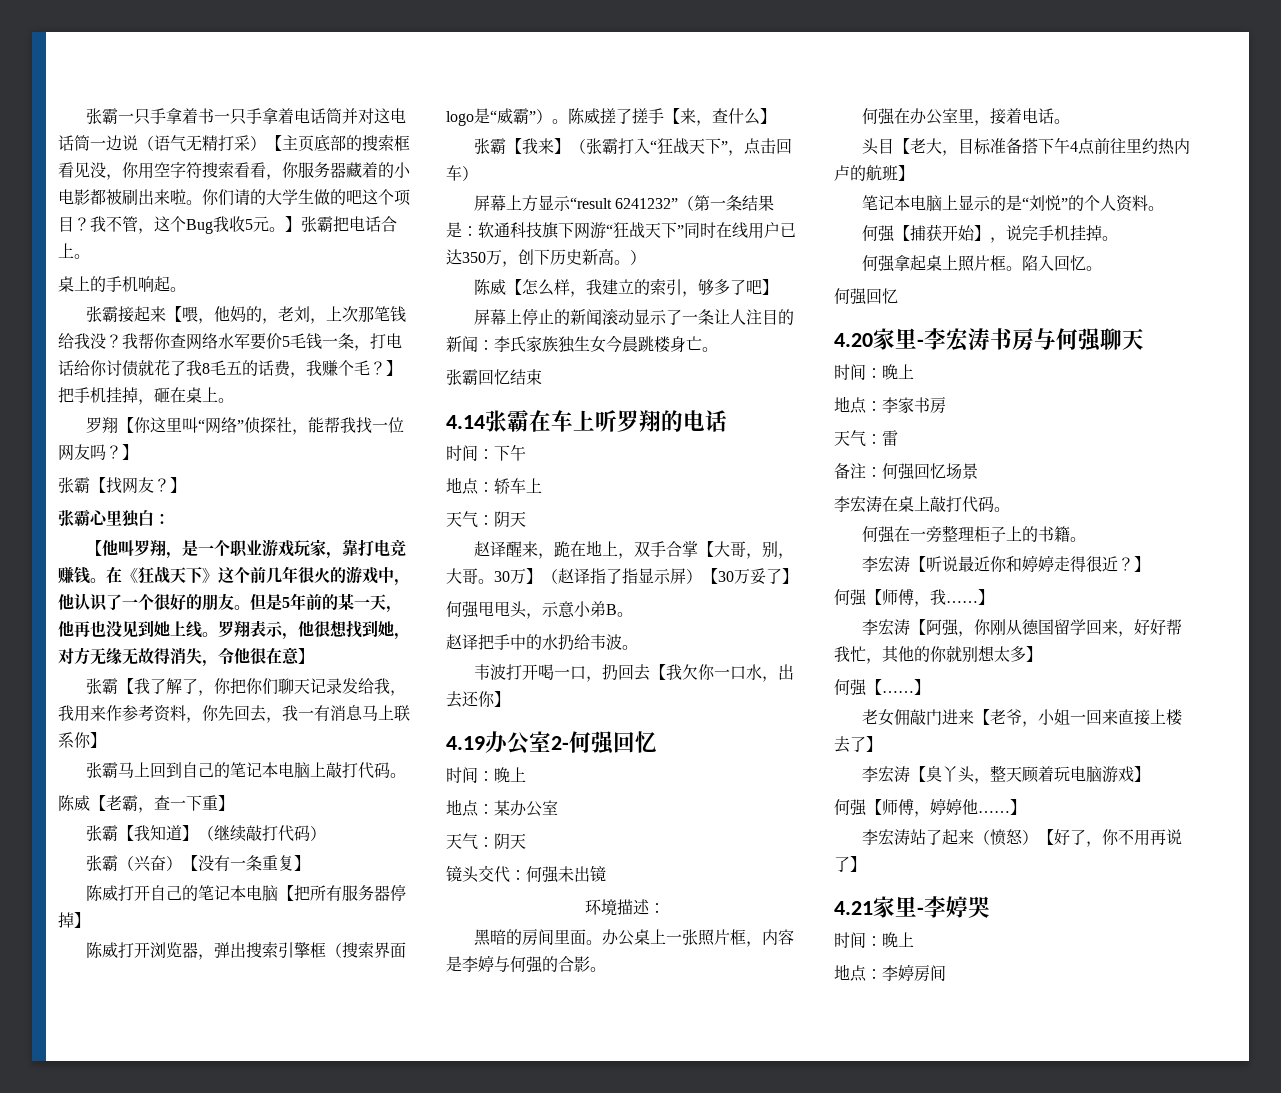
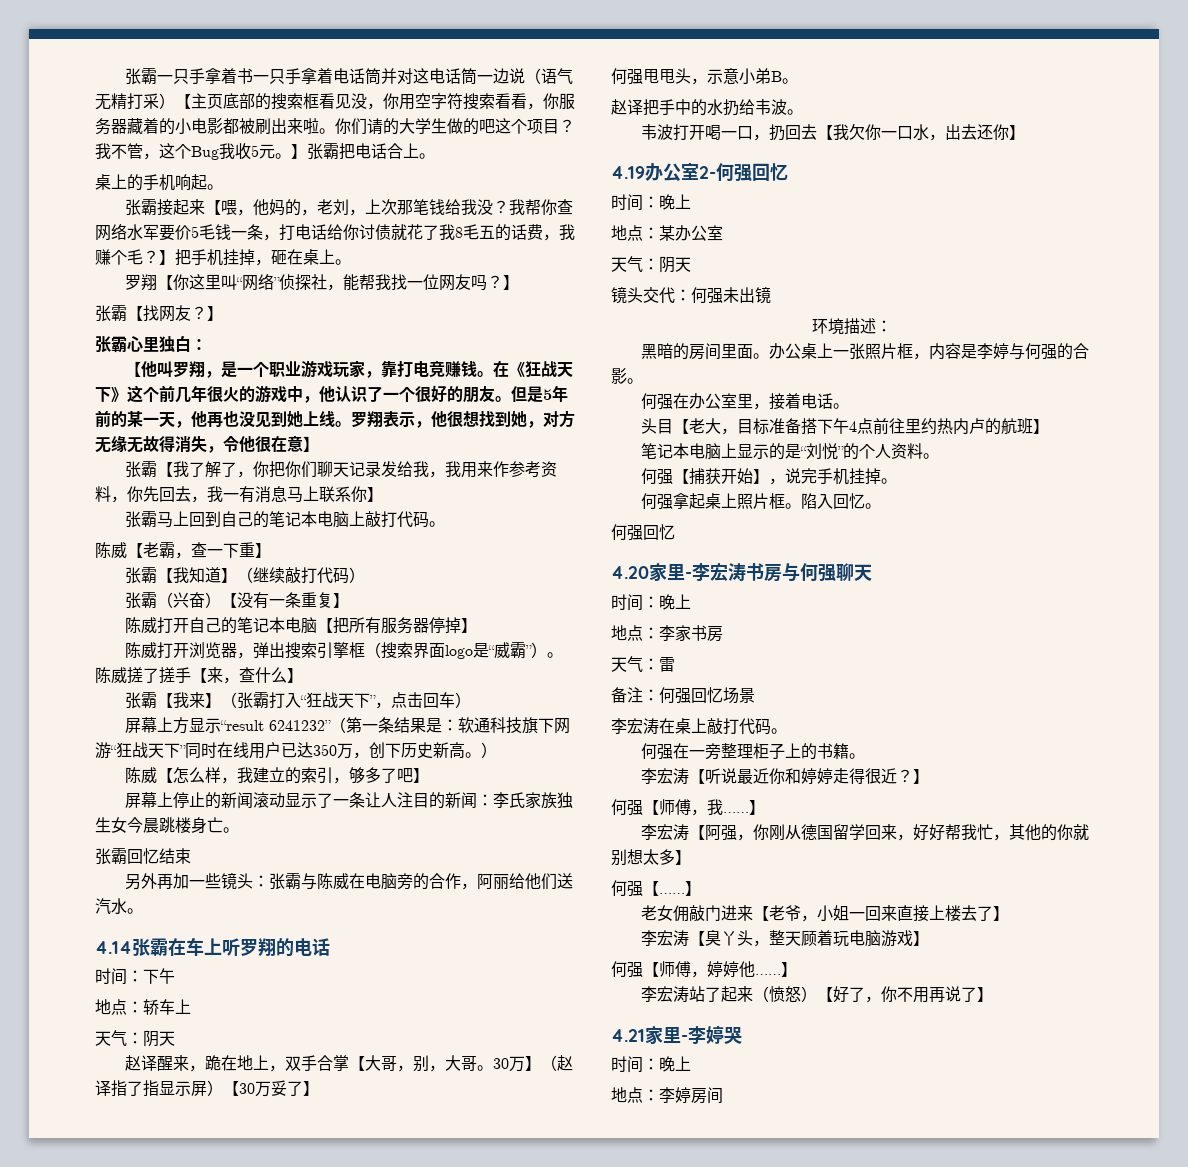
+ 另外再加一些镜头：张霸与陈威在电脑旁的合作，阿丽给他们送汽水。

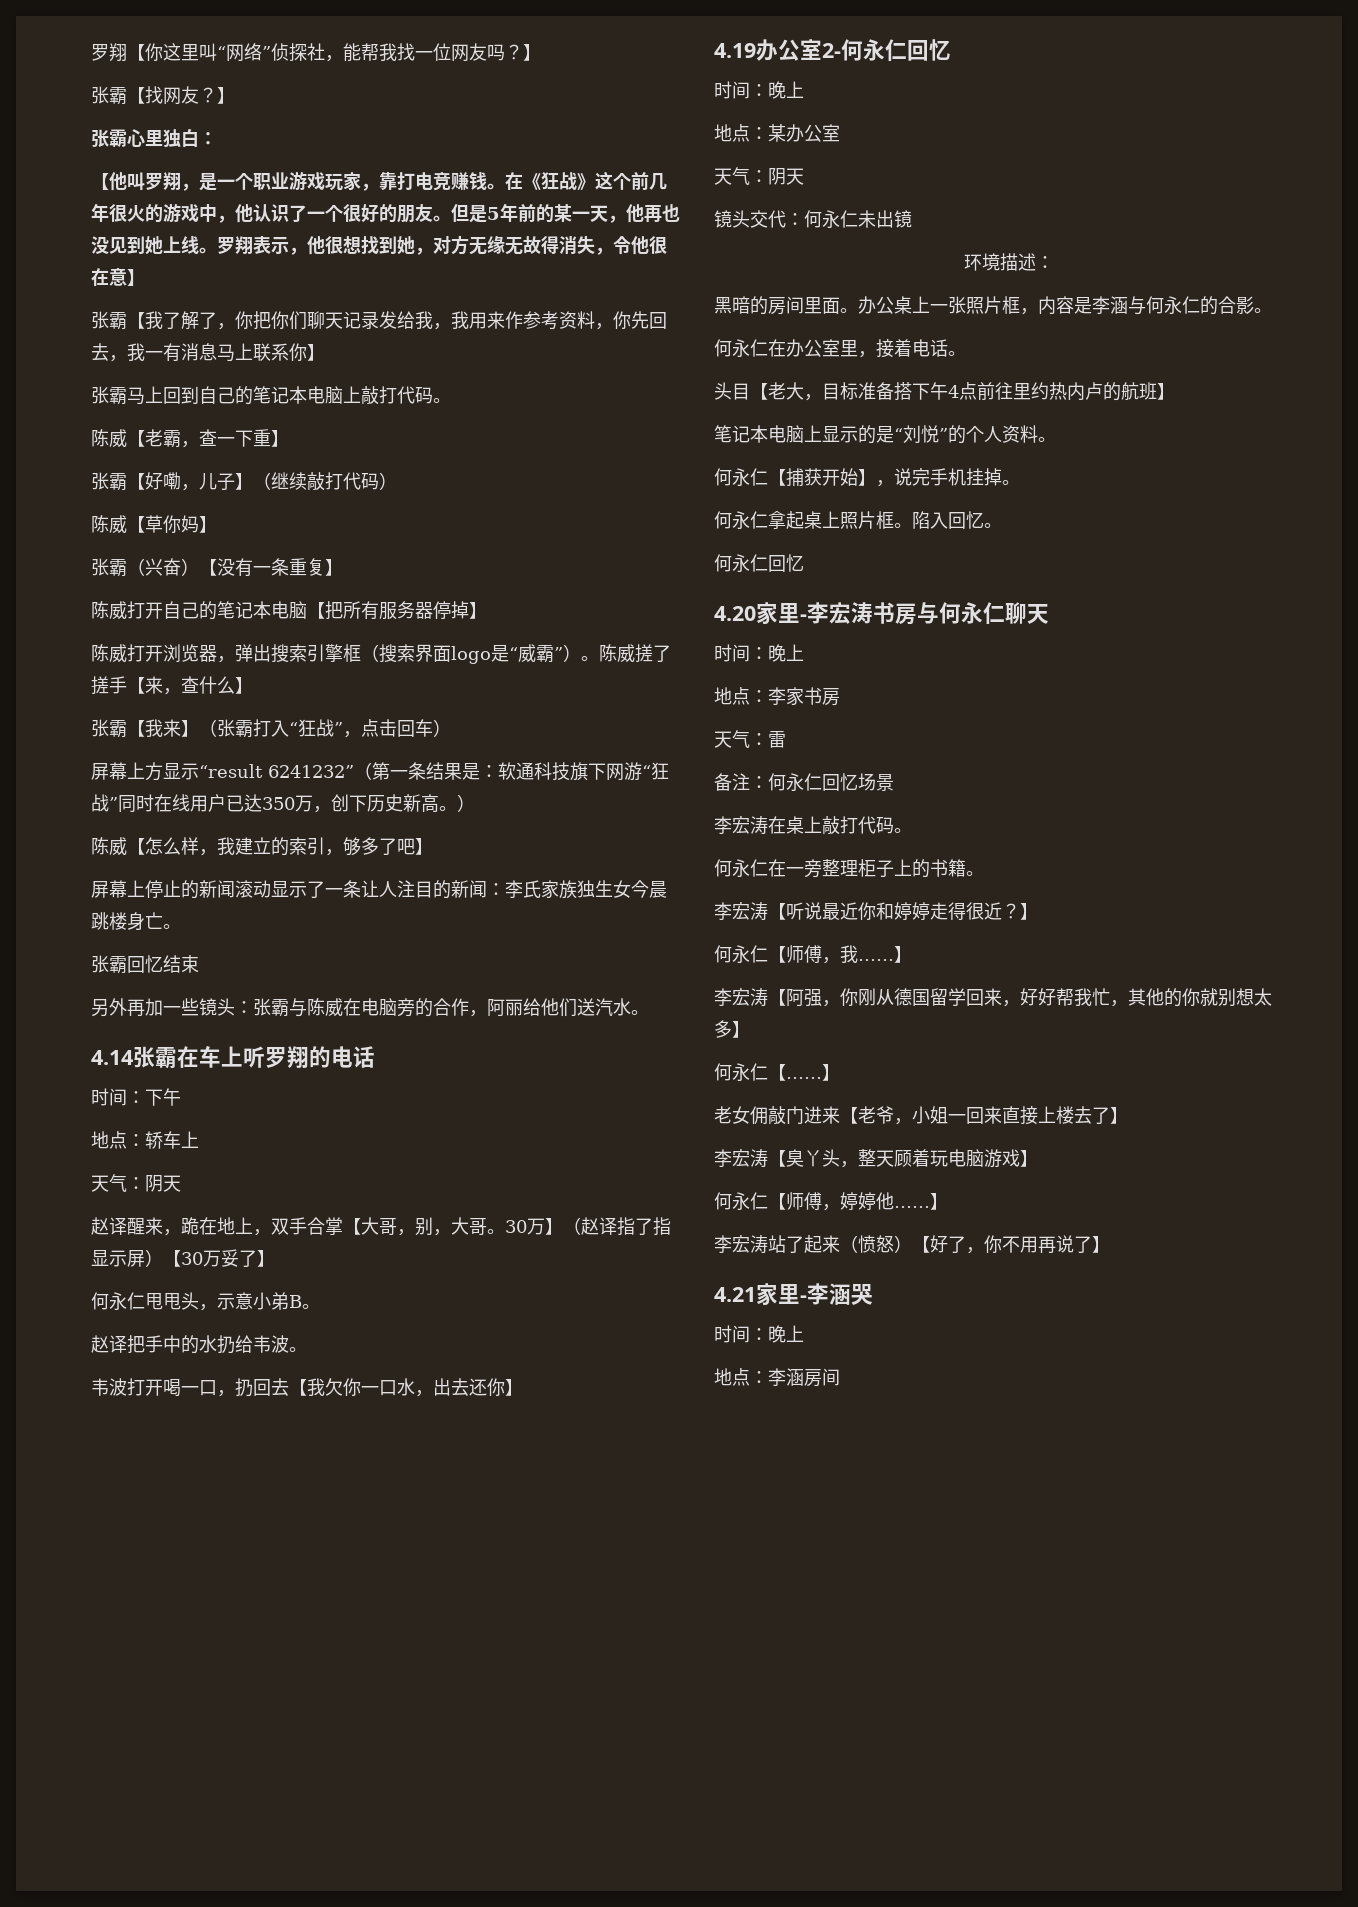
- 张霸一只手拿着书一只手拿着电话筒并对这电话筒一边说（语气无精打采）【主页底部的搜索框看见没，你用空字符搜索看看，你服务器藏着的小电影都被刷出来啦。你们请的大学生做的吧这个项目？我不管，这个Bug我收5元。】张霸把电话合上。
- 桌上的手机响起。
- 张霸接起来【喂，他妈的，老刘，上次那笔钱给我没？我帮你查网络水军要价5毛钱一条，打电话给你讨债就花了我8毛五的话费，我赚个毛？】把手机挂掉，砸在桌上。
- 在《狂战天下》这个前几年很火的游戏中，他认识了一个很好的朋友。
+ 在《狂战》这个前几年很火的游戏中，他认识了一个很好的朋友。
- 张霸【我知道】（继续敲打代码）
+ 张霸【好嘞，儿子】（继续敲打代码）
+ 陈威【草你妈】
- 张霸【我来】（张霸打入“狂战天下”，点击回车）
+ 张霸【我来】（张霸打入“狂战”，点击回车）
- 屏幕上方显示“result 6241232”（第一条结果是：软通科技旗下网游“狂战天下”同时在线用户已达350万，创下历史新高。）
+ 屏幕上方显示“result 6241232”（第一条结果是：软通科技旗下网游“狂战”同时在线用户已达350万，创下历史新高。）
- 何强甩甩头，示意小弟B。
+ 何永仁甩甩头，示意小弟B。
- 4.19办公室2-何强回忆
+ 4.19办公室2-何永仁回忆
- 镜头交代：何强未出镜
+ 镜头交代：何永仁未出镜
- 办公桌上一张照片框，内容是李婷与何强的合影。
+ 办公桌上一张照片框，内容是李涵与何永仁的合影。
- 何强在办公室里，接着电话。
+ 何永仁在办公室里，接着电话。
- 何强【捕获开始】，说完手机挂掉。
+ 何永仁【捕获开始】，说完手机挂掉。
- 何强拿起桌上照片框。
+ 何永仁拿起桌上照片框。
  陷入回忆。
- 何强回忆
+ 何永仁回忆
- 4.20家里-李宏涛书房与何强聊天
+ 4.20家里-李宏涛书房与何永仁聊天
- 备注：何强回忆场景
+ 备注：何永仁回忆场景
- 何强在一旁整理柜子上的书籍。
+ 何永仁在一旁整理柜子上的书籍。
- 何强【师傅，我……
+ 何永仁【师傅，我……
- 何强【……
+ 何永仁【……
- 何强【师傅，婷婷他……
+ 何永仁【师傅，婷婷他……
- 4.21家里-李婷哭
+ 4.21家里-李涵哭
- 地点：李婷房间
+ 地点：李涵房间

